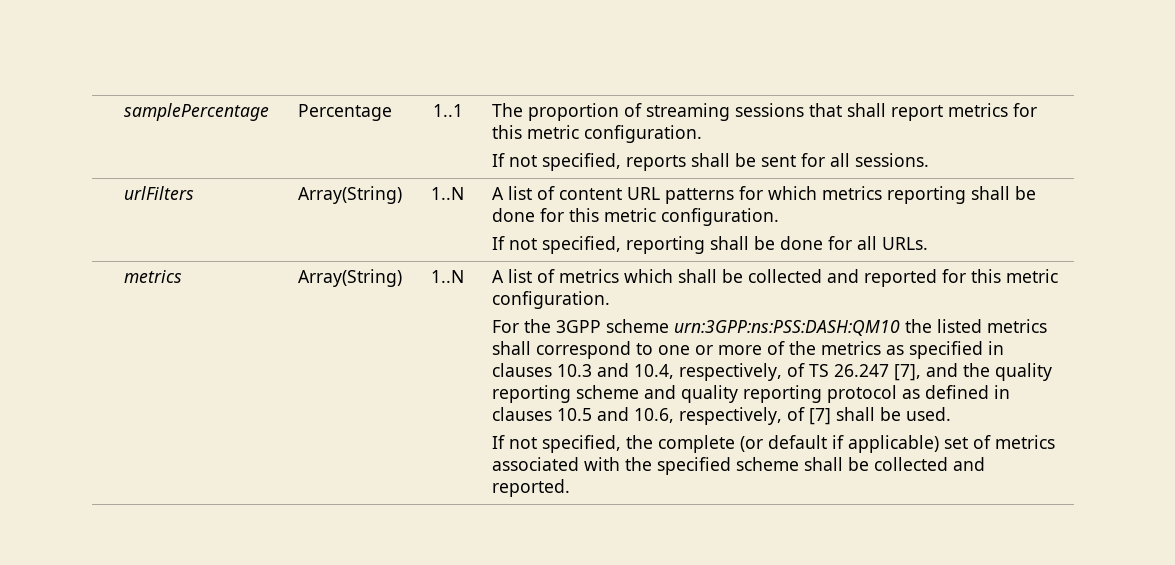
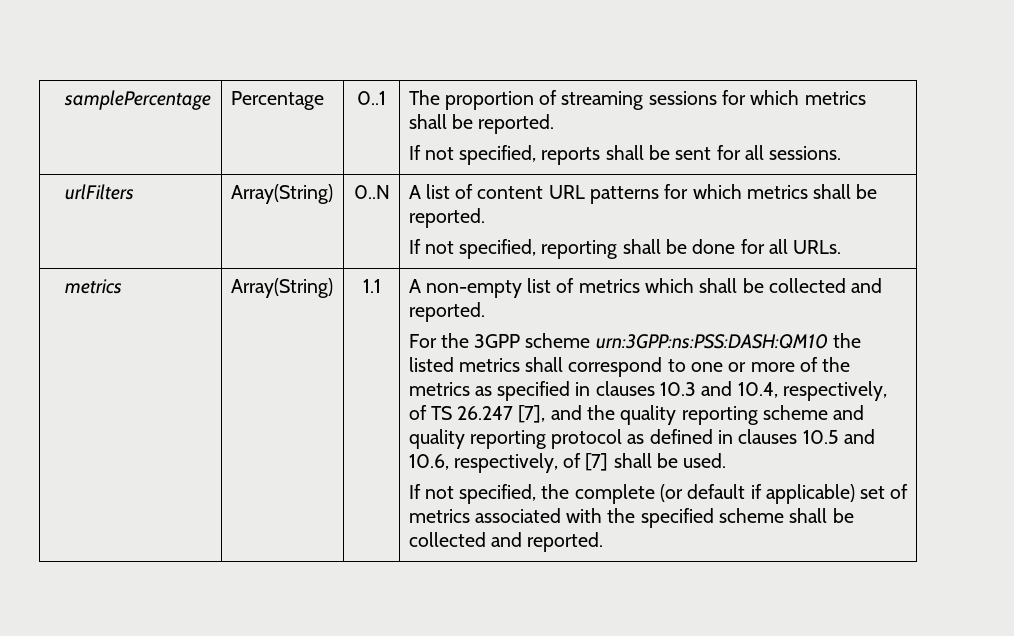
- samplePercentage | Percentage | 1..1 | The proportion of streaming sessions that shall report metrics for this metric configuration.
+ samplePercentage | Percentage | 0..1 | The proportion of streaming sessions for which metrics shall be reported.
- urlFilters | Array(String) | 1..N | A list of content URL patterns for which metrics reporting shall be done for this metric configuration.
+ urlFilters | Array(String) | 0..N | A list of content URL patterns for which metrics shall be reported.
- 1..N | A list of metrics which shall be collected and reported for this metric configuration.
+ 1.1 | A non-empty list of metrics which shall be collected and reported.

